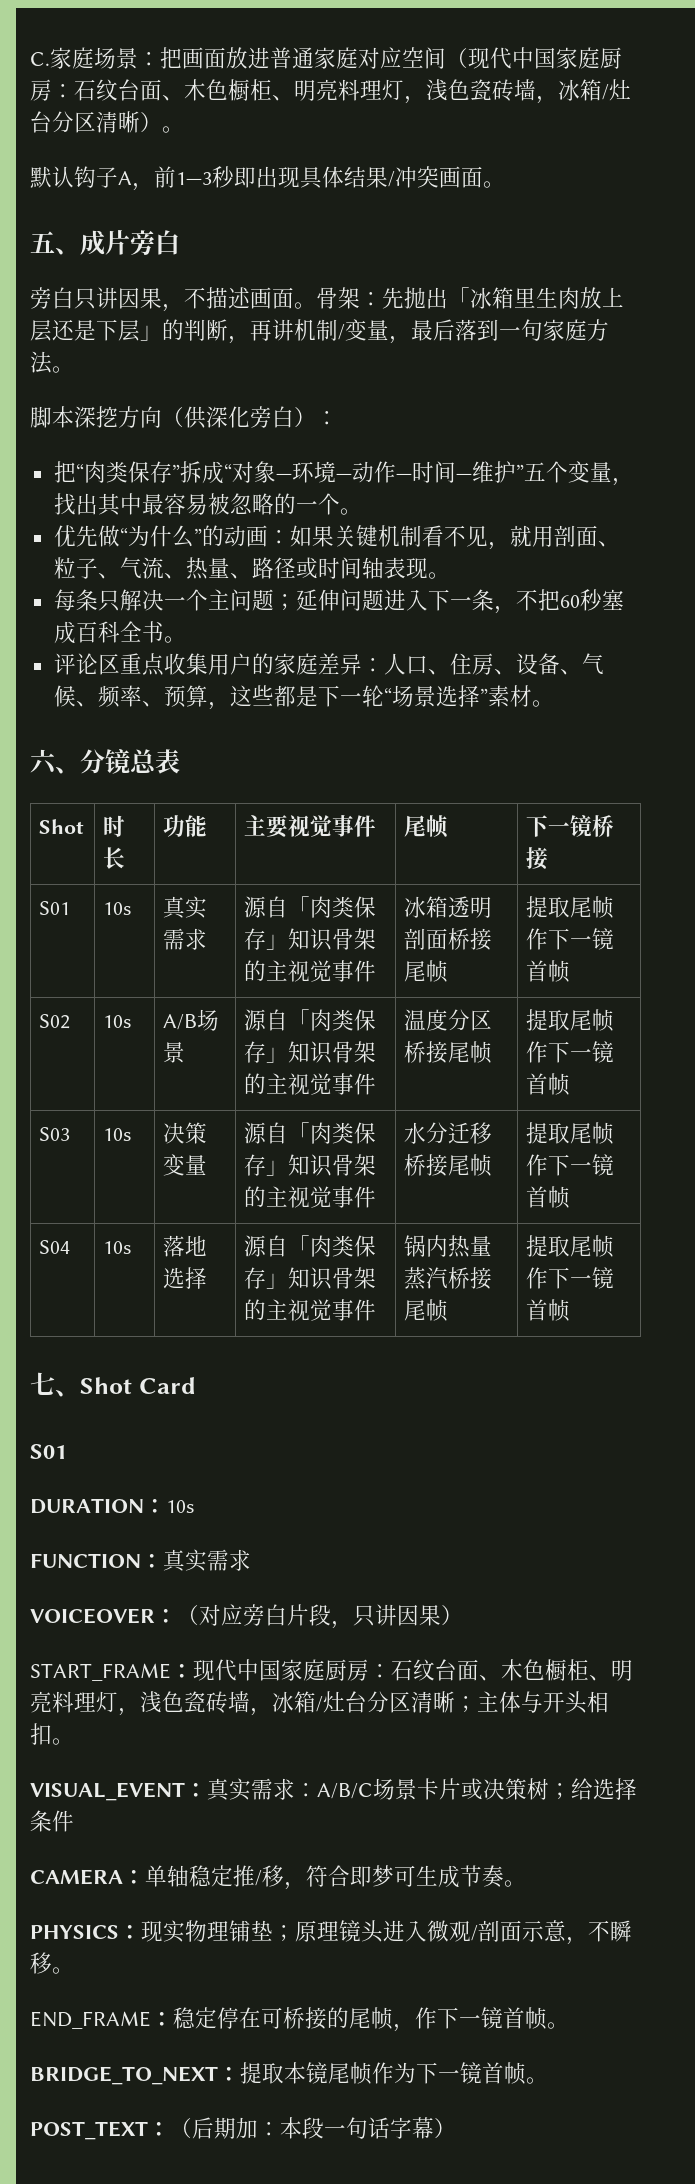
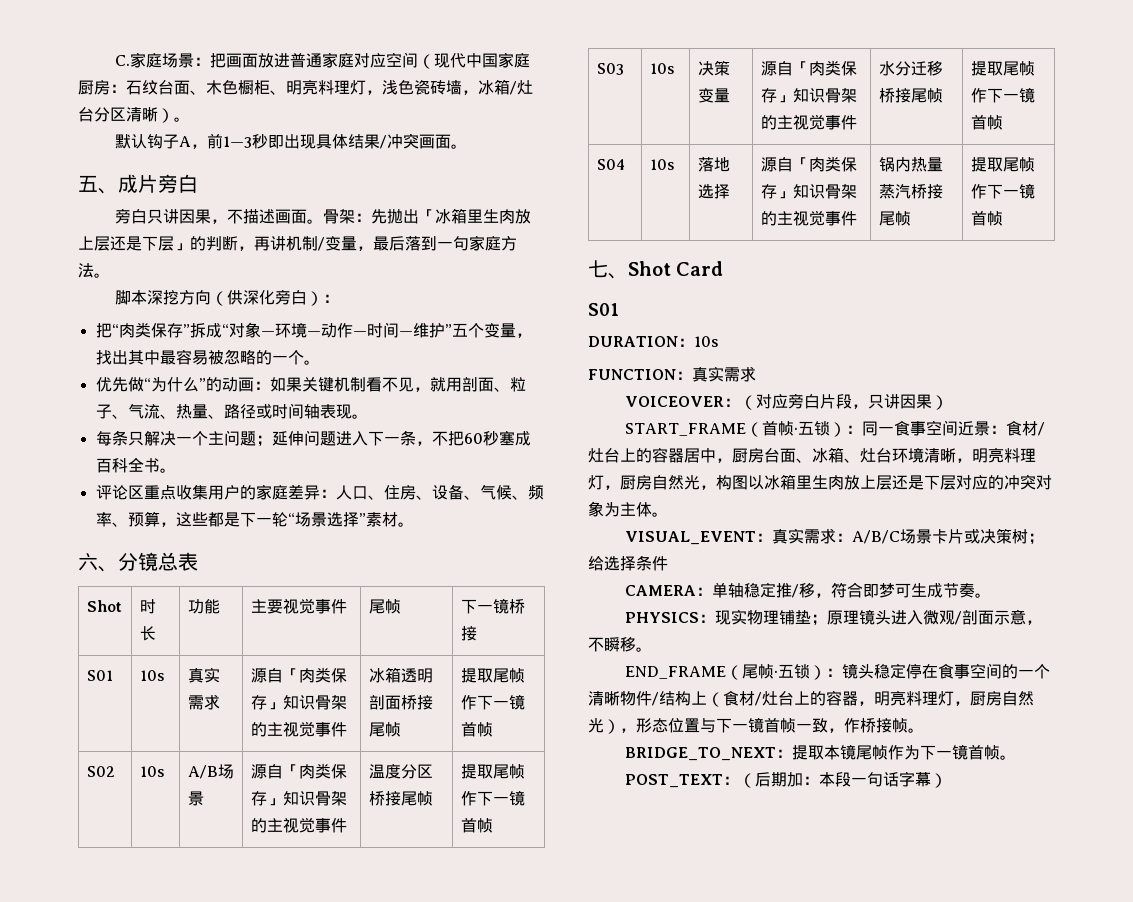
- START_FRAME：现代中国家庭厨房：石纹台面、木色橱柜、明亮料理灯，浅色瓷砖墙，冰箱/灶台分区清晰；主体与开头相扣。
+ START_FRAME（首帧·五锁）：同一食事空间近景：食材/灶台上的容器居中，厨房台面、冰箱、灶台环境清晰，明亮料理灯，厨房自然光，构图以冰箱里生肉放上层还是下层对应的冲突对象为主体。
- END_FRAME：稳定停在可桥接的尾帧，作下一镜首帧。
+ END_FRAME（尾帧·五锁）：镜头稳定停在食事空间的一个清晰物件/结构上（食材/灶台上的容器，明亮料理灯，厨房自然光），形态位置与下一镜首帧一致，作桥接帧。

